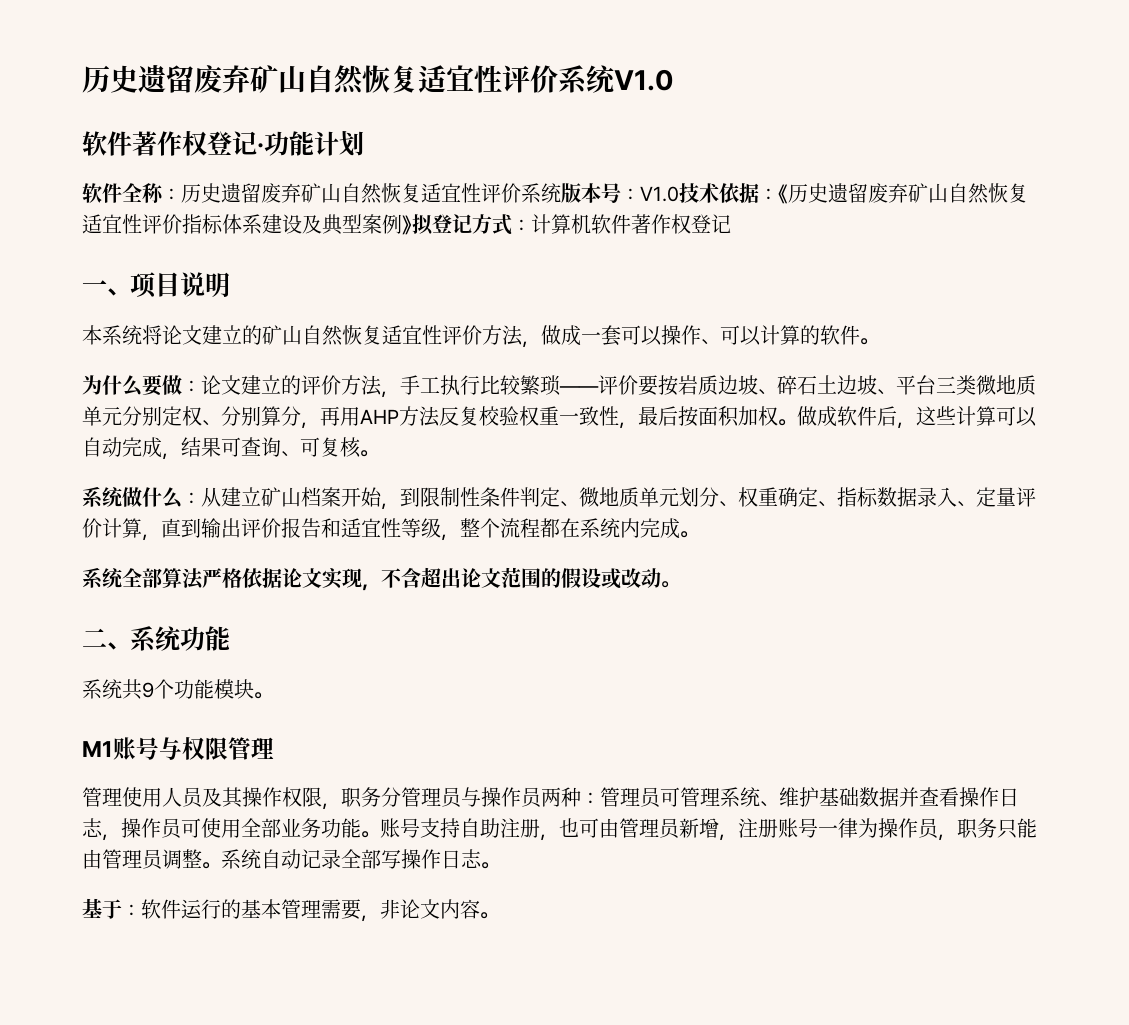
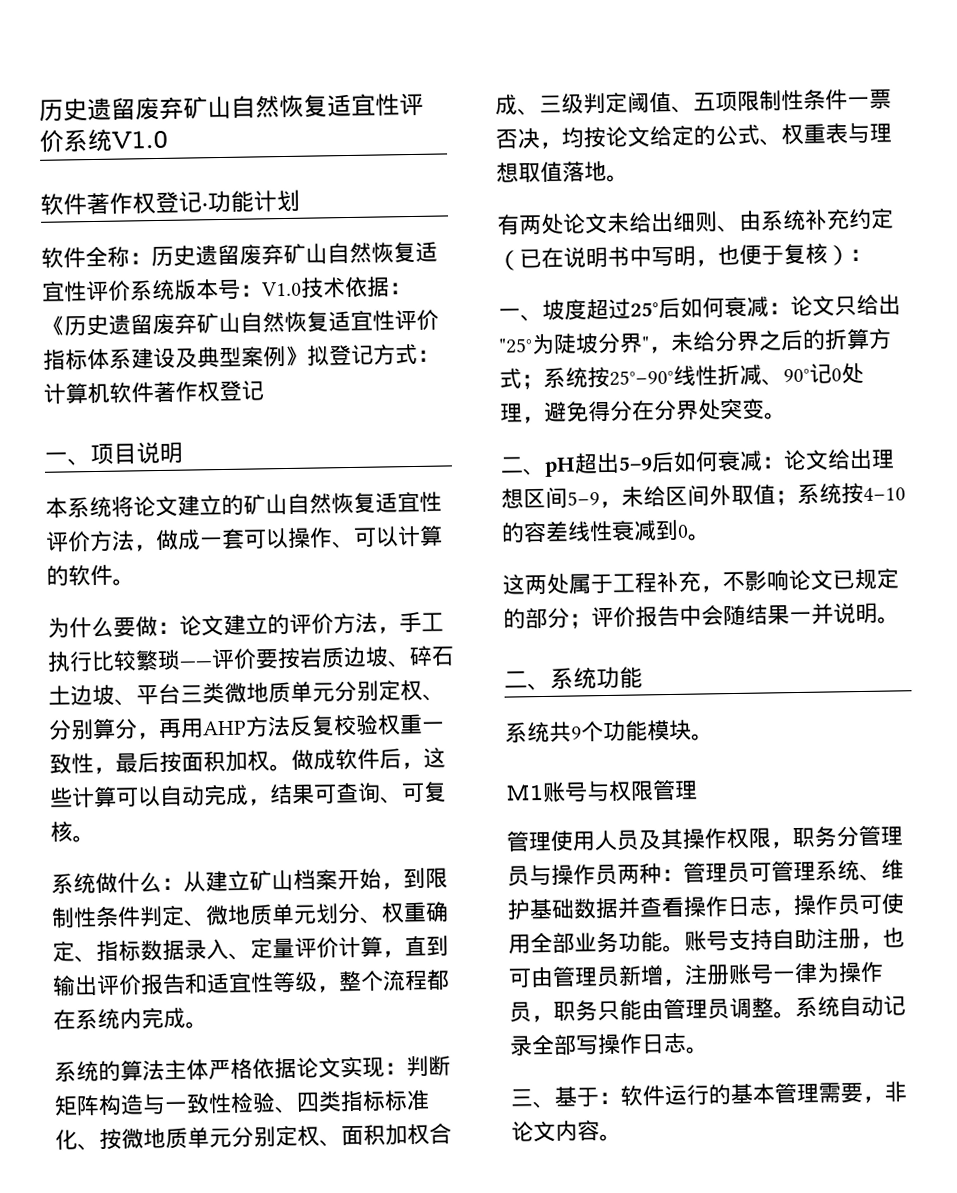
- 系统全部算法严格依据论文实现，不含超出论文范围的假设或改动。
+ 系统的算法主体严格依据论文实现：判断矩阵构造与一致性检验、四类指标标准化、按微地质单元分别定权、面积加权合成、三级判定阈值、五项限制性条件一票否决，均按论文给定的公式、权重表与理想取值落地。
+ 有两处论文未给出细则、由系统补充约定（已在说明书中写明，也便于复核）：
+ 一、坡度超过25°后如何衰减：论文只给出"25°为陡坡分界"，未给分界之后的折算方式；系统按25°–90°线性折减、90°记0处理，避免得分在分界处突变。
+ 二、pH超出5–9后如何衰减：论文给出理想区间5–9，未给区间外取值；系统按4–10的容差线性衰减到0。
+ 这两处属于工程补充，不影响论文已规定的部分；评价报告中会随结果一并说明。
- 基于：软件运行的基本管理需要，非论文内容。
+ 三、基于：软件运行的基本管理需要，非论文内容。

